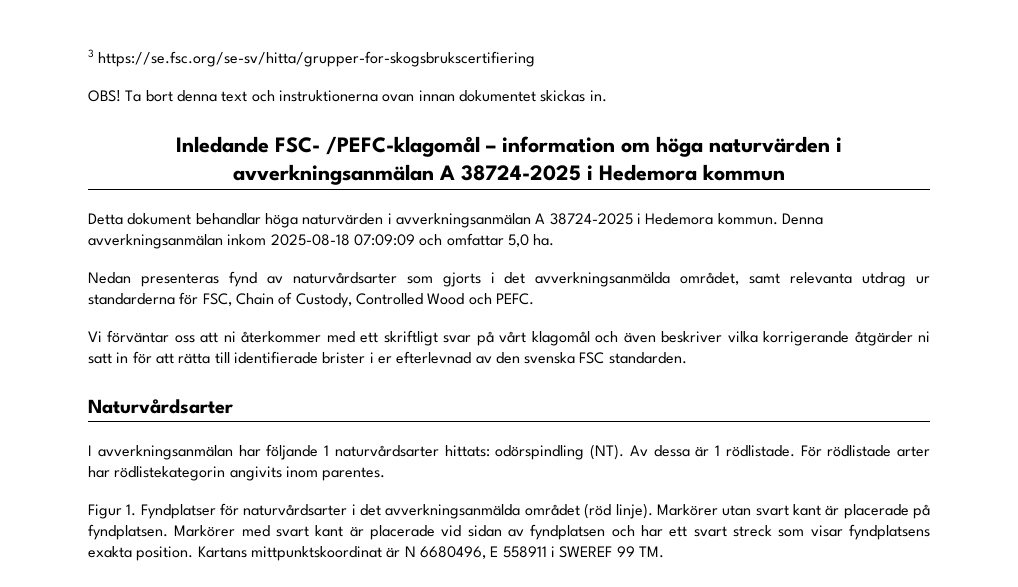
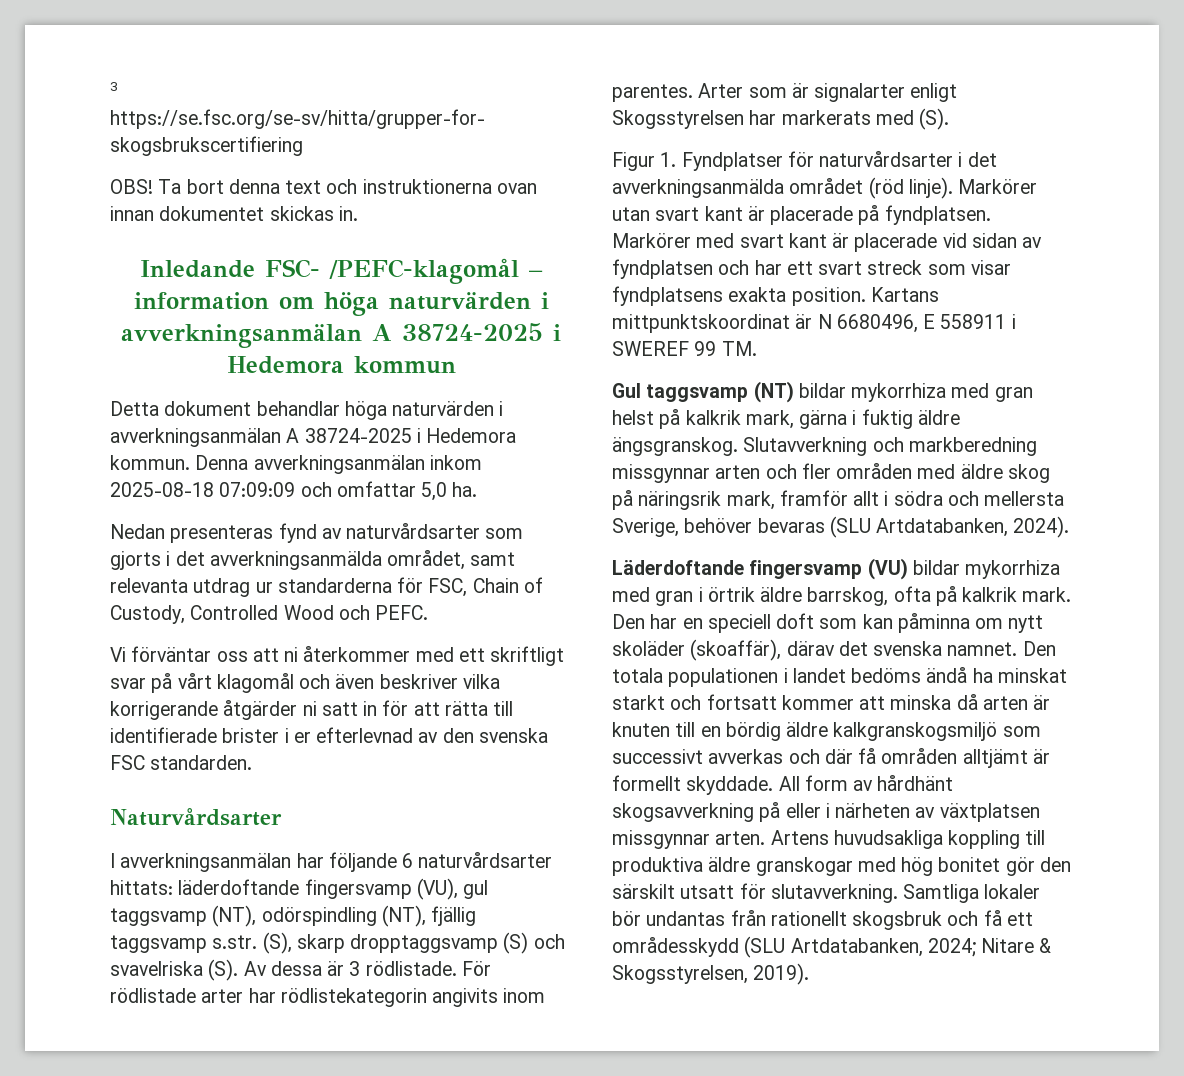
- I avverkningsanmälan har följande 1 naturvårdsarter hittats: odörspindling (NT). Av dessa är 1 rödlistade.
+ I avverkningsanmälan har följande 6 naturvårdsarter hittats: läderdoftande fingersvamp (VU), gul taggsvamp (NT), odörspindling (NT), fjällig taggsvamp s.str. (S), skarp dropptaggsvamp (S) och svavelriska (S). Av dessa är 3 rödlistade.
+ Arter som är signalarter enligt Skogsstyrelsen har markerats med (S).
+ Gul taggsvamp (NT) bildar mykorrhiza med gran helst på kalkrik mark, gärna i fuktig äldre ängsgranskog. Slutavverkning och markberedning missgynnar arten och fler områden med äldre skog på näringsrik mark, framför allt i södra och mellersta Sverige, behöver bevaras (SLU Artdatabanken, 2024).
+ Läderdoftande fingersvamp (VU) bildar mykorrhiza med gran i örtrik äldre barrskog, ofta på kalkrik mark. Den har en speciell doft som kan påminna om nytt skoläder (skoaffär), därav det svenska namnet. Den totala populationen i landet bedöms ändå ha minskat starkt och fortsatt kommer att minska då arten är knuten till en bördig äldre kalkgranskogsmiljö som successivt avverkas och där få områden alltjämt är formellt skyddade. All form av hårdhänt skogsavverkning på eller i närheten av växtplatsen missgynnar arten. Artens huvudsakliga koppling till produktiva äldre granskogar med hög bonitet gör den särskilt utsatt för slutavverkning. Samtliga lokaler bör undantas från rationellt skogsbruk och få ett områdesskydd (SLU Artdatabanken, 2024; Nitare & Skogsstyrelsen, 2019).

